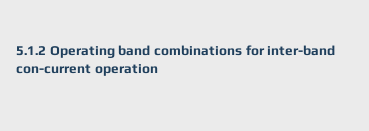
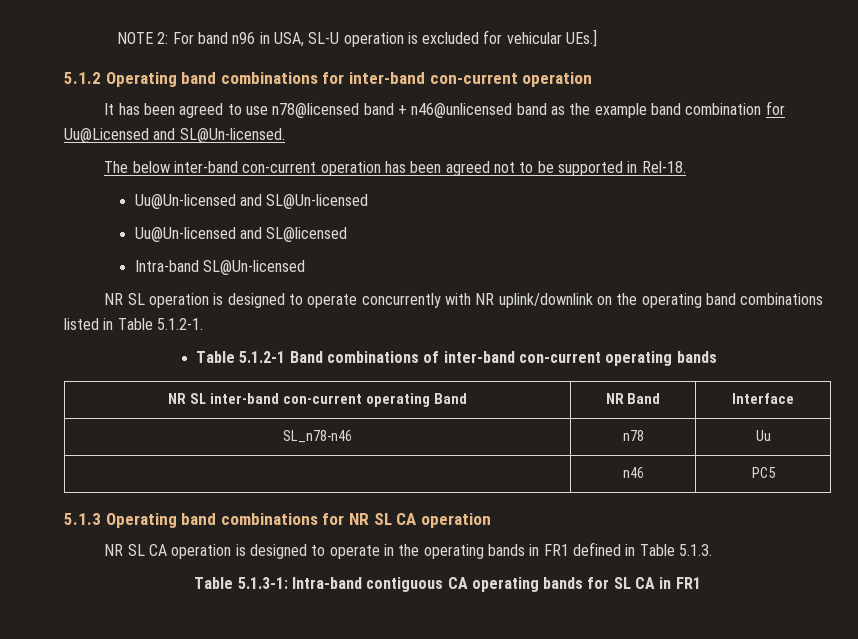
+ NOTE 2: For band n96 in USA, SL-U operation is excluded for vehicular UEs.]
+ It has been agreed to use n78@licensed band + n46@unlicensed band as the example band combination for Uu@Licensed and SL@Un-licensed.
+ The below inter-band con-current operation has been agreed not to be supported in Rel-18.
+ Uu@Un-licensed and SL@Un-licensed
+ Uu@Un-licensed and SL@licensed
+ Intra-band SL@Un-licensed
+ NR SL operation is designed to operate concurrently with NR uplink/downlink on the operating band combinations listed in Table 5.1.2-1.
+ Table 5.1.2-1 Band combinations of inter-band con-current operating bands
+ NR SL inter-band con-current operating Band | NR Band | Interface
+ SL_n78-n46 | n78 | Uu
+ | n46 | PC5
+ 5.1.3 Operating band combinations for NR SL CA operation
+ NR SL CA operation is designed to operate in the operating bands in FR1 defined in Table 5.1.3.
+ Table 5.1.3-1: Intra-band contiguous CA operating bands for SL CA in FR1

